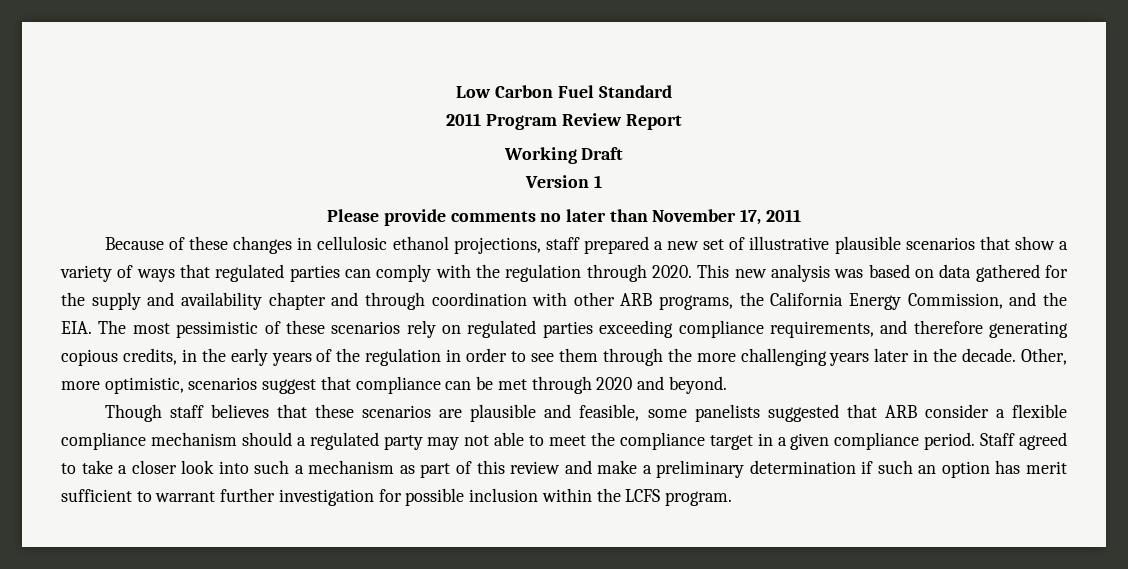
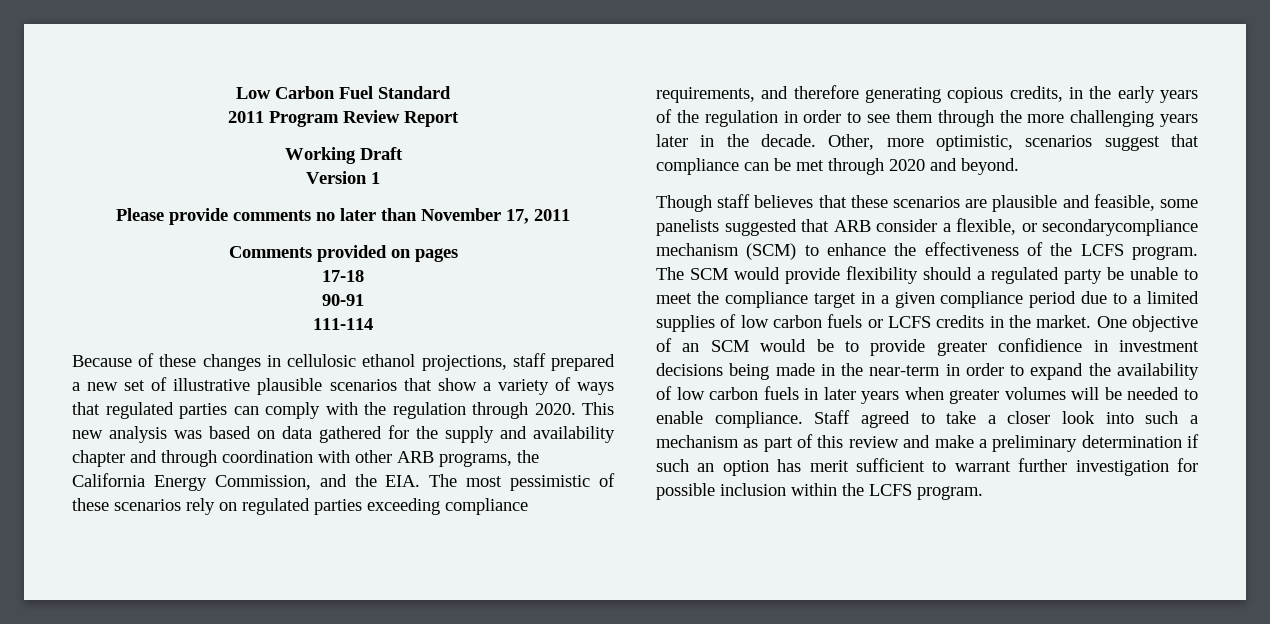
+ Comments provided on pages
+ 17-18
+ 90-91
+ 111-114
- Though staff believes that these scenarios are plausible and feasible, some panelists suggested that ARB consider a flexible compliance mechanism should a regulated party may not able to meet the compliance target in a given compliance period.
+ Though staff believes that these scenarios are plausible and feasible, some panelists suggested that ARB consider a flexible, or secondarycompliance mechanism (SCM) to enhance the effectiveness of the LCFS program. The SCM would provide flexibility should a regulated party be unable to meet the compliance target in a given compliance period due to a limited supplies of low carbon fuels or LCFS credits in the market. One objective of an SCM would be to provide greater confidience in investment decisions being made in the near-term in order to expand the availability of low carbon fuels in later years when greater volumes will be needed to enable compliance.

